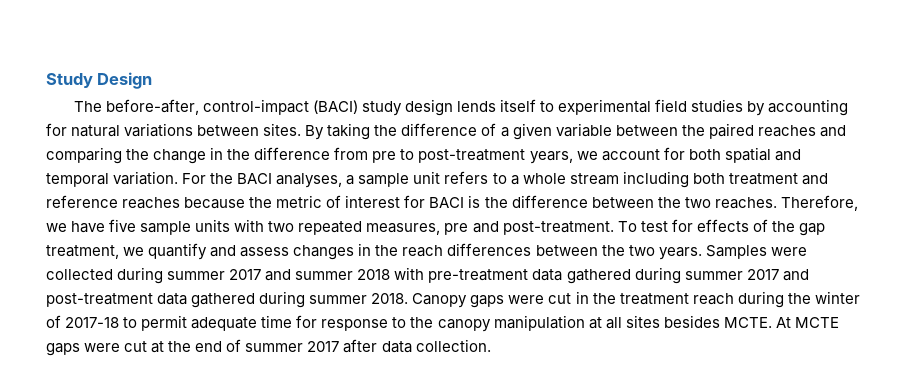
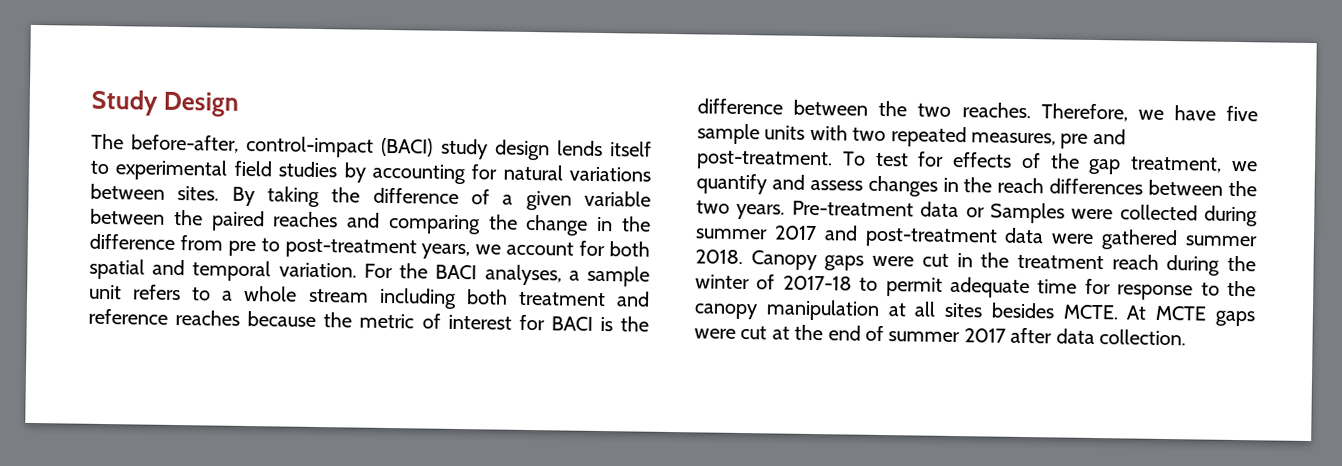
- Samples were collected during summer 2017 and summer 2018 with pre-treatment data gathered during summer 2017 and post-treatment data gathered during summer 2018.
+ Pre-treatment data or Samples were collected during summer 2017 and post-treatment data were gathered summer 2018.

